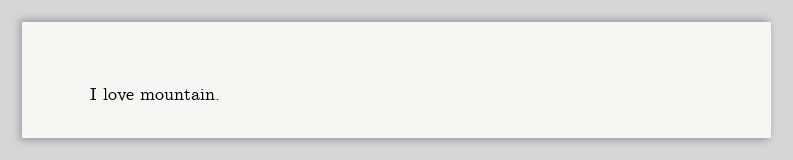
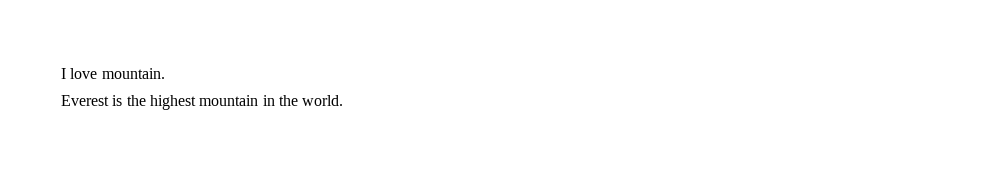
+ Everest is the highest mountain in the world.

